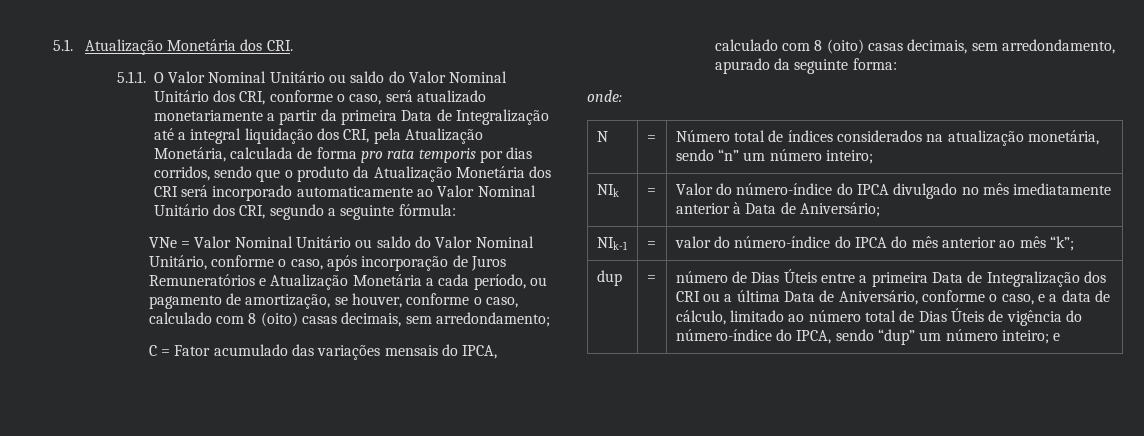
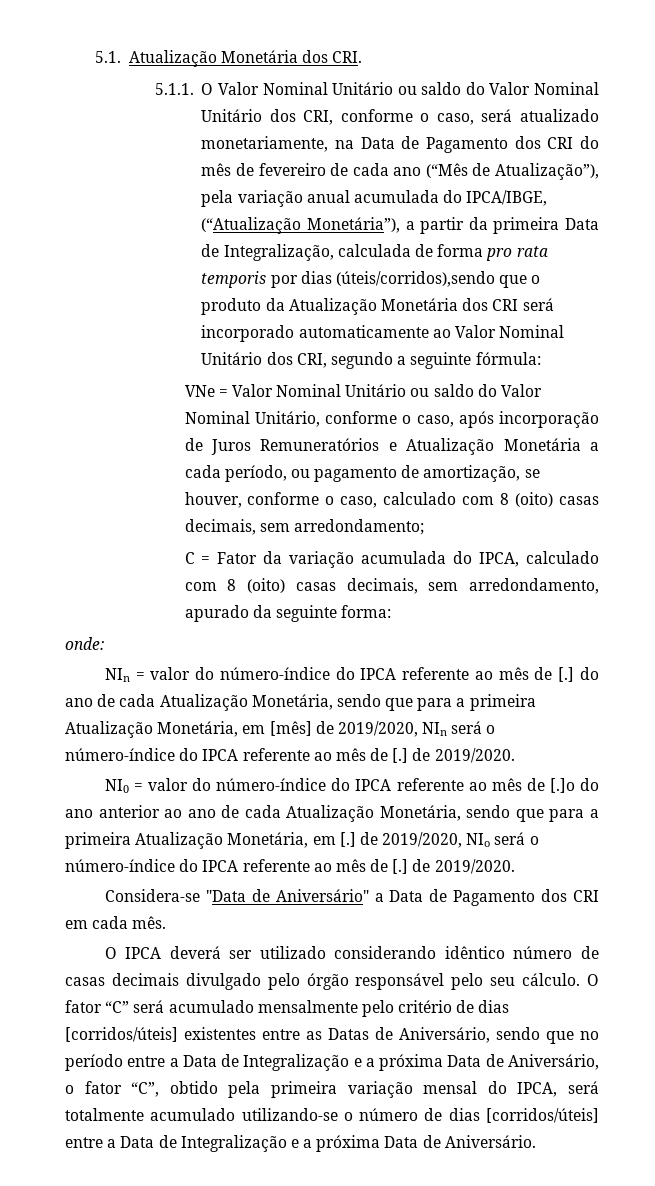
- 5.1.1. O Valor Nominal Unitário ou saldo do Valor Nominal Unitário dos CRI, conforme o caso, será atualizado monetariamente a partir da primeira Data de Integralização até a integral liquidação dos CRI, pela Atualização Monetária, calculada de forma pro rata temporis por dias corridos, sendo que o produto da Atualização Monetária dos CRI será incorporado automaticamente ao Valor Nominal Unitário dos CRI, segundo a seguinte fórmula:
+ 5.1.1. O Valor Nominal Unitário ou saldo do Valor Nominal Unitário dos CRI, conforme o caso, será atualizado monetariamente, na Data de Pagamento dos CRI do mês de fevereiro de cada ano (“Mês de Atualização”), pela variação anual acumulada do IPCA/IBGE, (“Atualização Monetária”), a partir da primeira Data de Integralização, calculada de forma pro rata temporis por dias (úteis/corridos),sendo que o produto da Atualização Monetária dos CRI será incorporado automaticamente ao Valor Nominal Unitário dos CRI, segundo a seguinte fórmula:
- C = Fator acumulado das variações mensais do IPCA, calculado com 8 (oito) casas decimais, sem arredondamento, apurado da seguinte forma:
+ C = Fator da variação acumulada do IPCA, calculado com 8 (oito) casas decimais, sem arredondamento, apurado da seguinte forma:
- N | = | Número total de índices considerados na atualização monetária, sendo “n” um número inteiro;
- NIk | = | Valor do número-índice do IPCA divulgado no mês imediatamente anterior à Data de Aniversário;
- NIk-1 | = | valor do número-índice do IPCA do mês anterior ao mês “k”;
- dup | = | número de Dias Úteis entre a primeira Data de Integralização dos CRI ou a última Data de Aniversário, conforme o caso, e a data de cálculo, limitado ao número total de Dias Úteis de vigência do número-índice do IPCA, sendo “dup” um número inteiro; e
+ NIn = valor do número-índice do IPCA referente ao mês de [.] do ano de cada Atualização Monetária, sendo que para a primeira Atualização Monetária, em [mês] de 2019/2020, NIn será o número-índice do IPCA referente ao mês de [.] de 2019/2020.
+ NI0 = valor do número-índice do IPCA referente ao mês de [.]o do ano anterior ao ano de cada Atualização Monetária, sendo que para a primeira Atualização Monetária, em [.] de 2019/2020, NIo será o número-índice do IPCA referente ao mês de [.] de 2019/2020.
+ Considera-se "Data de Aniversário" a Data de Pagamento dos CRI em cada mês.
+ O IPCA deverá ser utilizado considerando idêntico número de casas decimais divulgado pelo órgão responsável pelo seu cálculo. O fator “C” será acumulado mensalmente pelo critério de dias [corridos/úteis] existentes entre as Datas de Aniversário, sendo que no período entre a Data de Integralização e a próxima Data de Aniversário, o fator “C”, obtido pela primeira variação mensal do IPCA, será totalmente acumulado utilizando-se o número de dias [corridos/úteis] entre a Data de Integralização e a próxima Data de Aniversário.

